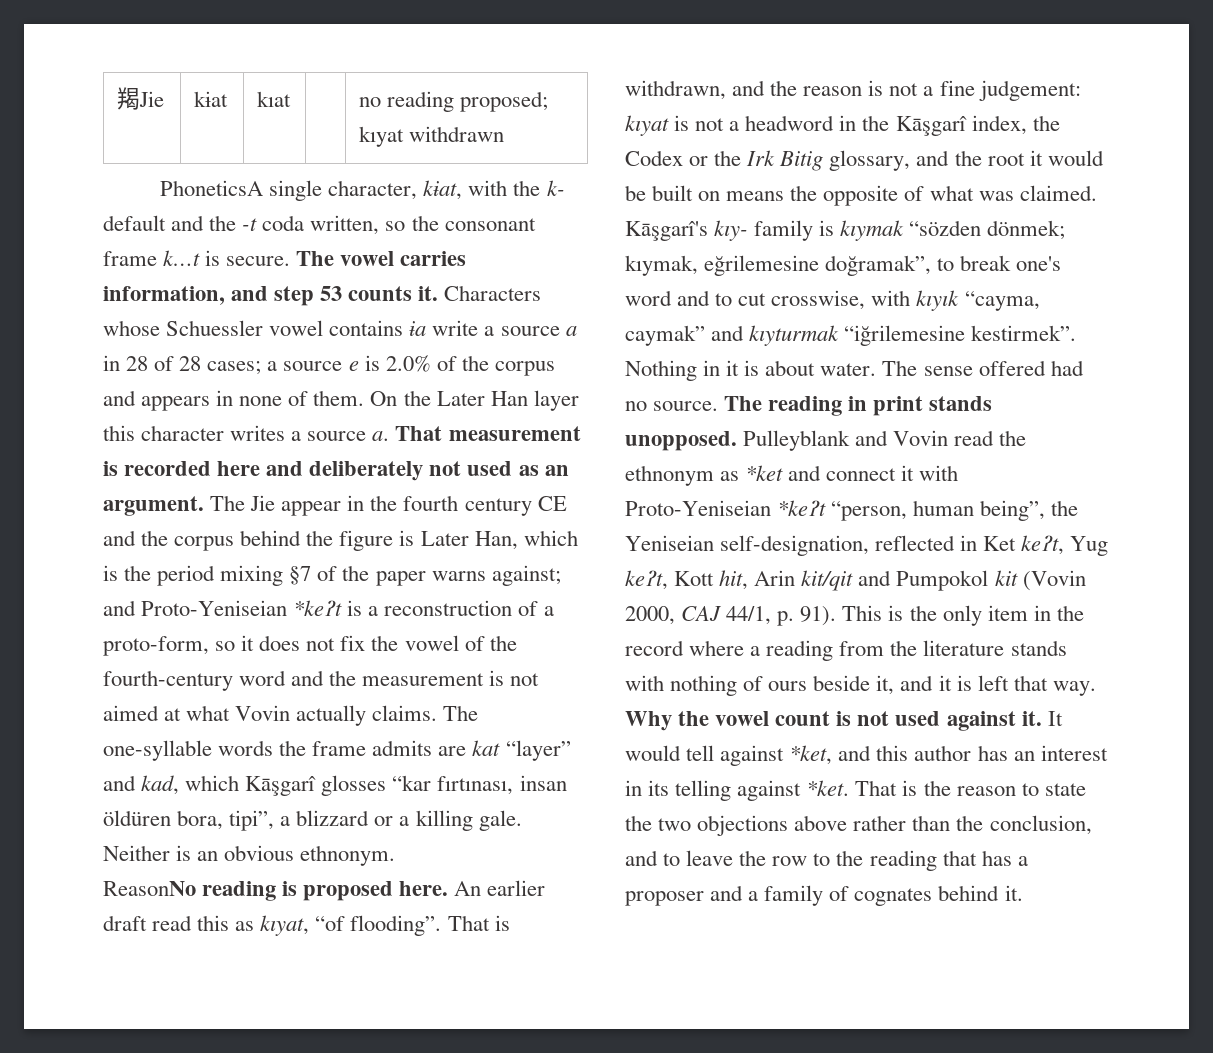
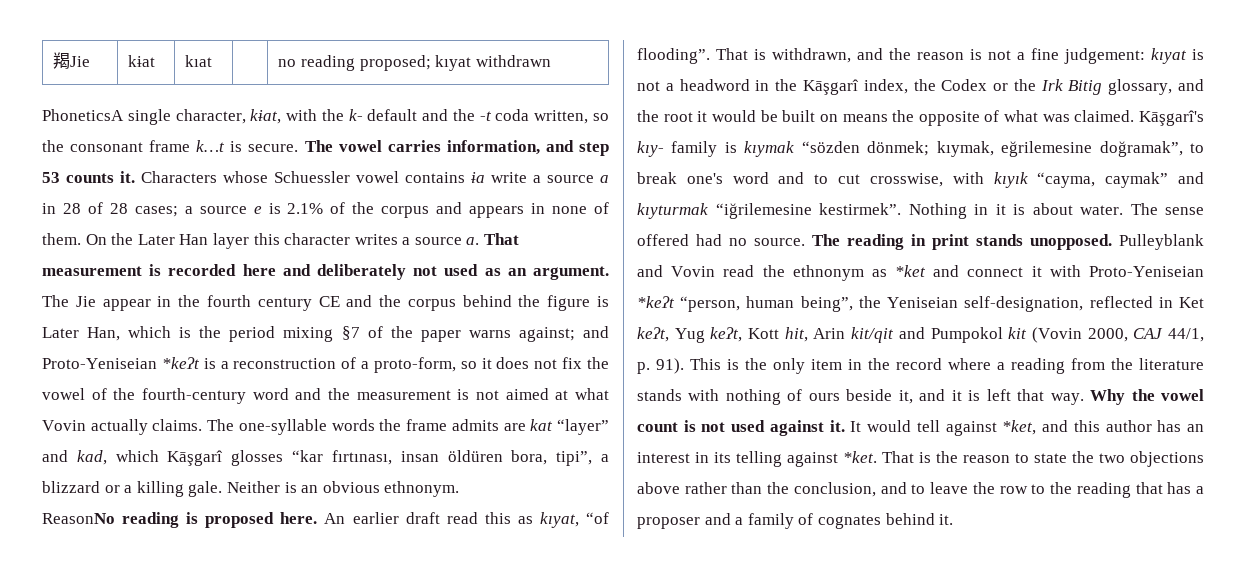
- Characters whose Schuessler vowel contains ɨa write a source a in 28 of 28 cases; a source e is 2.0% of the corpus and appears in none of them.
+ Characters whose Schuessler vowel contains ɨa write a source a in 28 of 28 cases; a source e is 2.1% of the corpus and appears in none of them.

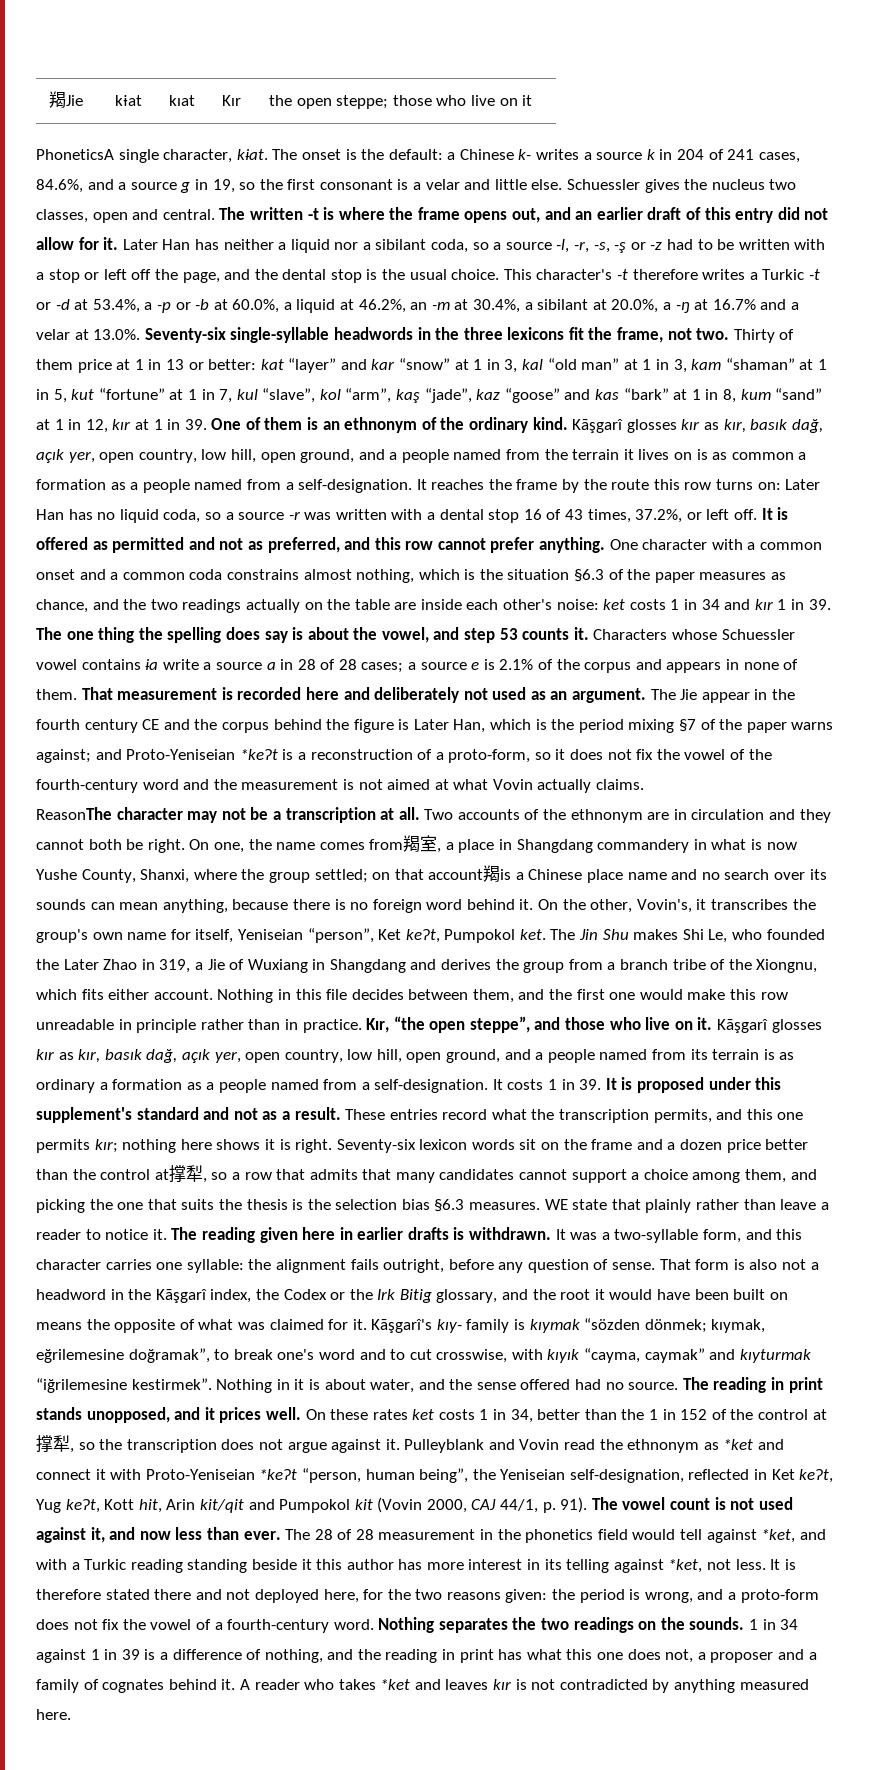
- 羯Jie | kɨat | kıat | | no reading proposed; kıyat withdrawn
- PhoneticsA single character, kɨat, with the k- default and the -t coda written, so the consonant frame k…t is secure. The vowel carries information, and step 53 counts it.
+ 羯Jie | kɨat | kıat | Kır | the open steppe; those who live on it
+ PhoneticsA single character, kɨat. The onset is the default: a Chinese k- writes a source k in 204 of 241 cases, 84.6%, and a source g in 19, so the first consonant is a velar and little else. Schuessler gives the nucleus two classes, open and central. The written -t is where the frame opens out, and an earlier draft of this entry did not allow for it. Later Han has neither a liquid nor a sibilant coda, so a source -l, -r, -s, -ş or -z had to be written with a stop or left off the page, and the dental stop is the usual choice. This character's -t therefore writes a Turkic -t or -d at 53.4%, a -p or -b at 60.0%, a liquid at 46.2%, an -m at 30.4%, a sibilant at 20.0%, a -ŋ at 16.7% and a velar at 13.0%. Seventy-six single-syllable headwords in the three lexicons fit the frame, not two. Thirty of them price at 1 in 13 or better: kat “layer” and kar “snow” at 1 in 3, kal “old man” at 1 in 3, kam “shaman” at 1 in 5, kut “fortune” at 1 in 7, kul “slave”, kol “arm”, kaş “jade”, kaz “goose” and kas “bark” at 1 in 8, kum “sand” at 1 in 12, kır at 1 in 39. One of them is an ethnonym of the ordinary kind. Kāşgarî glosses kır as kır, basık dağ, açık yer, open country, low hill, open ground, and a people named from the terrain it lives on is as common a formation as a people named from a self-designation. It reaches the frame by the route this row turns on: Later Han has no liquid coda, so a source -r was written with a dental stop 16 of 43 times, 37.2%, or left off. It is offered as permitted and not as preferred, and this row cannot prefer anything. One character with a common onset and a common coda constrains almost nothing, which is the situation §6.3 of the paper measures as chance, and the two readings actually on the table are inside each other's noise: ket costs 1 in 34 and kır 1 in 39. The one thing the spelling does say is about the vowel, and step 53 counts it.
- On the Later Han layer this character writes a source a.
- and Proto-Yeniseian *keʔt is a reconstruction of a proto-form, so it does not fix the vowel of the fourth-century word and the measurement is not aimed at what Vovin actually claims. The one-syllable words the frame admits are kat “layer” and kad, which Kāşgarî glosses “kar fırtınası, insan öldüren bora, tipi”, a blizzard or a killing gale. Neither is an obvious ethnonym.
- ReasonNo reading is proposed here. An earlier draft read this as kıyat, “of flooding”. That is withdrawn, and the reason is not a fine judgement: kıyat is not a headword in the Kāşgarî index, the Codex or the Irk Bitig glossary, and the root it would be built on means the opposite of what was claimed.
+ and Proto-Yeniseian *keʔt is a reconstruction of a proto-form, so it does not fix the vowel of the fourth-century word and the measurement is not aimed at what Vovin actually claims.
+ ReasonThe character may not be a transcription at all. Two accounts of the ethnonym are in circulation and they cannot both be right. On one, the name comes from羯室, a place in Shangdang commandery in what is now Yushe County, Shanxi, where the group settled; on that account羯is a Chinese place name and no search over its sounds can mean anything, because there is no foreign word behind it. On the other, Vovin's, it transcribes the group's own name for itself, Yeniseian “person”, Ket keʔt, Pumpokol ket. The Jin Shu makes Shi Le, who founded the Later Zhao in 319, a Jie of Wuxiang in Shangdang and derives the group from a branch tribe of the Xiongnu, which fits either account. Nothing in this file decides between them, and the first one would make this row unreadable in principle rather than in practice. Kır, “the open steppe”, and those who live on it. Kāşgarî glosses kır as kır, basık dağ, açık yer, open country, low hill, open ground, and a people named from its terrain is as ordinary a formation as a people named from a self-designation. It costs 1 in 39. It is proposed under this supplement's standard and not as a result. These entries record what the transcription permits, and this one permits kır; nothing here shows it is right. Seventy-six lexicon words sit on the frame and a dozen price better than the control at撑犁, so a row that admits that many candidates cannot support a choice among them, and picking the one that suits the thesis is the selection bias §6.3 measures. WE state that plainly rather than leave a reader to notice it. The reading given here in earlier drafts is withdrawn. It was a two-syllable form, and this character carries one syllable: the alignment fails outright, before any question of sense. That form is also not a headword in the Kāşgarî index, the Codex or the Irk Bitig glossary, and the root it would have been built on means the opposite of what was claimed for it.
- Nothing in it is about water. The sense offered had no source.
+ Nothing in it is about water, and the sense offered had no source.
- The reading in print stands unopposed.
+ The reading in print stands unopposed, and it prices well. On these rates ket costs 1 in 34, better than the 1 in 152 of the control at撑犁, so the transcription does not argue against it.
- This is the only item in the record where a reading from the literature stands with nothing of ours beside it, and it is left that way. Why the vowel count is not used against it. It would tell against *ket, and this author has an interest in its telling against *ket. That is the reason to state the two objections above rather than the conclusion, and to leave the row to the reading that has a proposer and a family of cognates behind it.
+ The vowel count is not used against it, and now less than ever. The 28 of 28 measurement in the phonetics field would tell against *ket, and with a Turkic reading standing beside it this author has more interest in its telling against *ket, not less. It is therefore stated there and not deployed here, for the two reasons given: the period is wrong, and a proto-form does not fix the vowel of a fourth-century word. Nothing separates the two readings on the sounds. 1 in 34 against 1 in 39 is a difference of nothing, and the reading in print has what this one does not, a proposer and a family of cognates behind it.
+ A reader who takes *ket and leaves kır is not contradicted by anything measured here.

